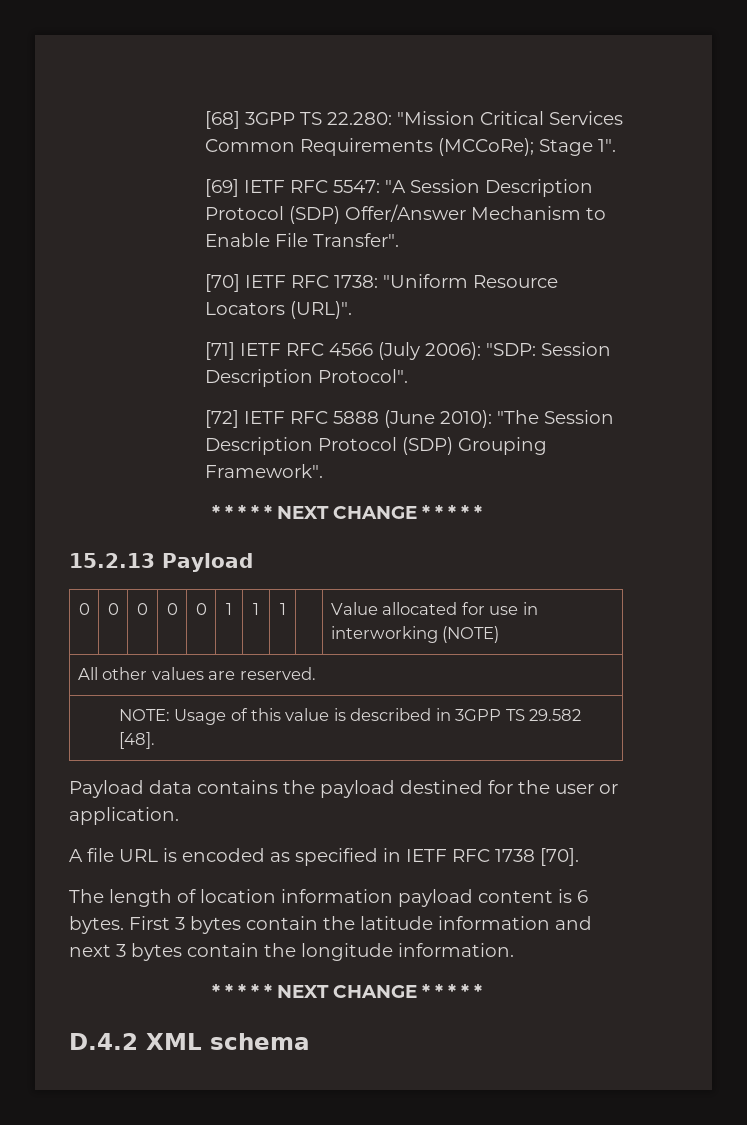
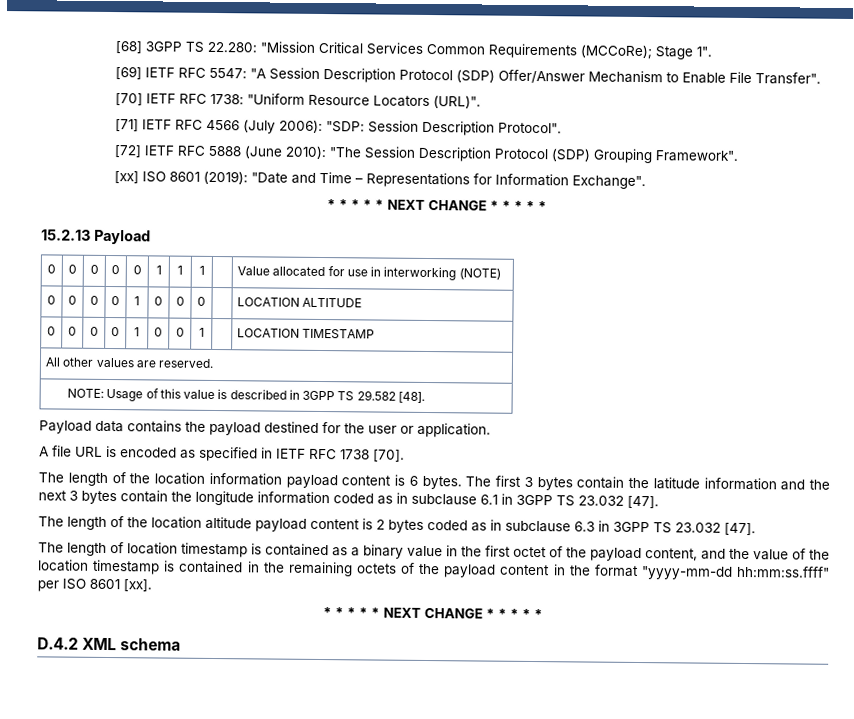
+ [xx] ISO 8601 (2019): "Date and Time – Representations for Information Exchange".
+ 0 | 0 | 0 | 0 | 1 | 0 | 0 | 0 | | LOCATION ALTITUDE
+ 0 | 0 | 0 | 0 | 1 | 0 | 0 | 1 | | LOCATION TIMESTAMP
- The length of location information payload content is 6 bytes.
+ The length of the location information payload content is 6 bytes.
- First 3 bytes contain the latitude information and next 3 bytes contain the longitude information.
+ The first 3 bytes contain the latitude information and the next 3 bytes contain the longitude information coded as in subclause 6.1 in 3GPP TS 23.032 [47].
+ The length of the location altitude payload content is 2 bytes coded as in subclause 6.3 in 3GPP TS 23.032 [47].
+ The length of location timestamp is contained as a binary value in the first octet of the payload content, and the value of the location timestamp is contained in the remaining octets of the payload content in the format "yyyy-mm-dd hh:mm:ss.ffff" per ISO 8601 [xx].

